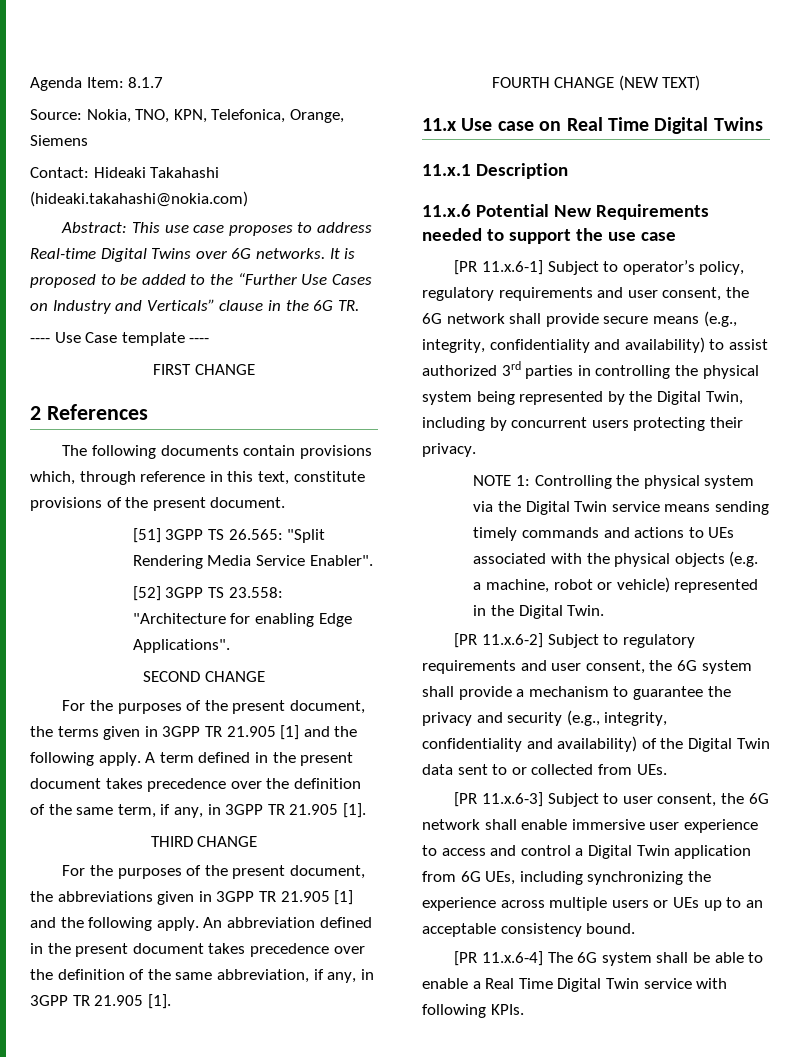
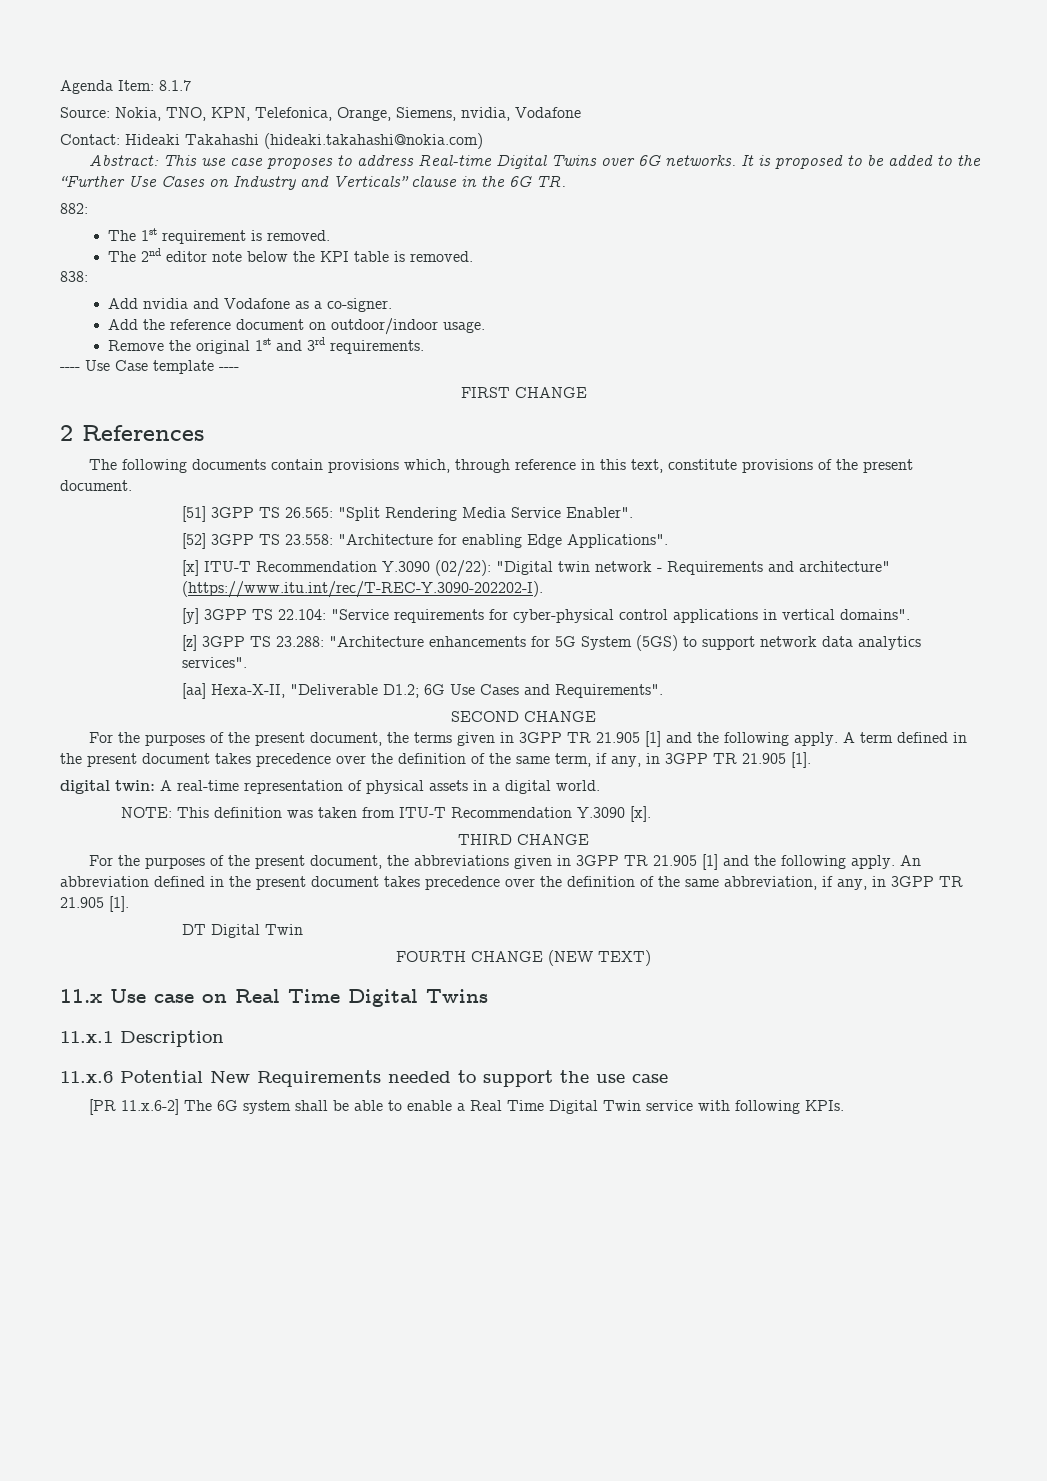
- Source: Nokia, TNO, KPN, Telefonica, Orange, Siemens
+ Source: Nokia, TNO, KPN, Telefonica, Orange, Siemens, nvidia, Vodafone
+ 882:
+ The 1st requirement is removed.
+ The 2nd editor note below the KPI table is removed.
+ 838:
+ Add nvidia and Vodafone as a co-signer.
+ Add the reference document on outdoor/indoor usage.
+ Remove the original 1st and 3rd requirements.
+ [x] ITU-T Recommendation Y.3090 (02/22): "Digital twin network - Requirements and architecture" (https://www.itu.int/rec/T-REC-Y.3090-202202-I).
+ [y] 3GPP TS 22.104: "Service requirements for cyber-physical control applications in vertical domains".
+ [z] 3GPP TS 23.288: "Architecture enhancements for 5G System (5GS) to support network data analytics services".
+ [aa] Hexa-X-II, "Deliverable D1.2; 6G Use Cases and Requirements".
+ digital twin: A real-time representation of physical assets in a digital world.
+ NOTE: This definition was taken from ITU-T Recommendation Y.3090 [x].
+ DT Digital Twin
- [PR 11.x.6-1] Subject to operator’s policy, regulatory requirements and user consent, the 6G network shall provide secure means (e.g., integrity, confidentiality and availability) to assist authorized 3rd parties in controlling the physical system being represented by the Digital Twin, including by concurrent users protecting their privacy.
- NOTE 1: Controlling the physical system via the Digital Twin service means sending timely commands and actions to UEs associated with the physical objects (e.g. a machine, robot or vehicle) represented in the Digital Twin.
- [PR 11.x.6-2] Subject to regulatory requirements and user consent, the 6G system shall provide a mechanism to guarantee the privacy and security (e.g., integrity, confidentiality and availability) of the Digital Twin data sent to or collected from UEs.
- [PR 11.x.6-3] Subject to user consent, the 6G network shall enable immersive user experience to access and control a Digital Twin application from 6G UEs, including synchronizing the experience across multiple users or UEs up to an acceptable consistency bound.
- [PR 11.x.6-4] The 6G system shall be able to enable a Real Time Digital Twin service with following KPIs.
+ [PR 11.x.6-2] The 6G system shall be able to enable a Real Time Digital Twin service with following KPIs.

